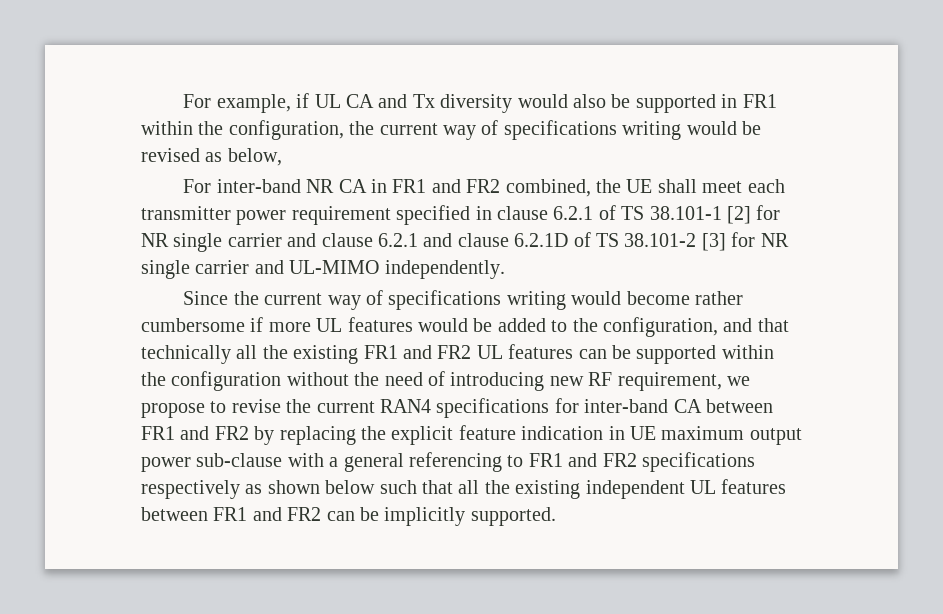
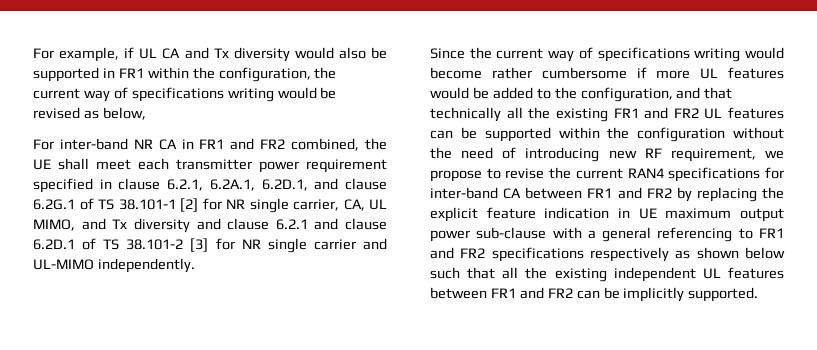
- For inter-band NR CA in FR1 and FR2 combined, the UE shall meet each transmitter power requirement specified in clause 6.2.1 of TS 38.101-1 [2] for NR single carrier and clause 6.2.1 and clause 6.2.1D of TS 38.101-2 [3] for NR single carrier and UL-MIMO independently.
+ For inter-band NR CA in FR1 and FR2 combined, the UE shall meet each transmitter power requirement specified in clause 6.2.1, 6.2A.1, 6.2D.1, and clause 6.2G.1 of TS 38.101-1 [2] for NR single carrier, CA, UL MIMO, and Tx diversity and clause 6.2.1 and clause 6.2D.1 of TS 38.101-2 [3] for NR single carrier and UL-MIMO independently.

